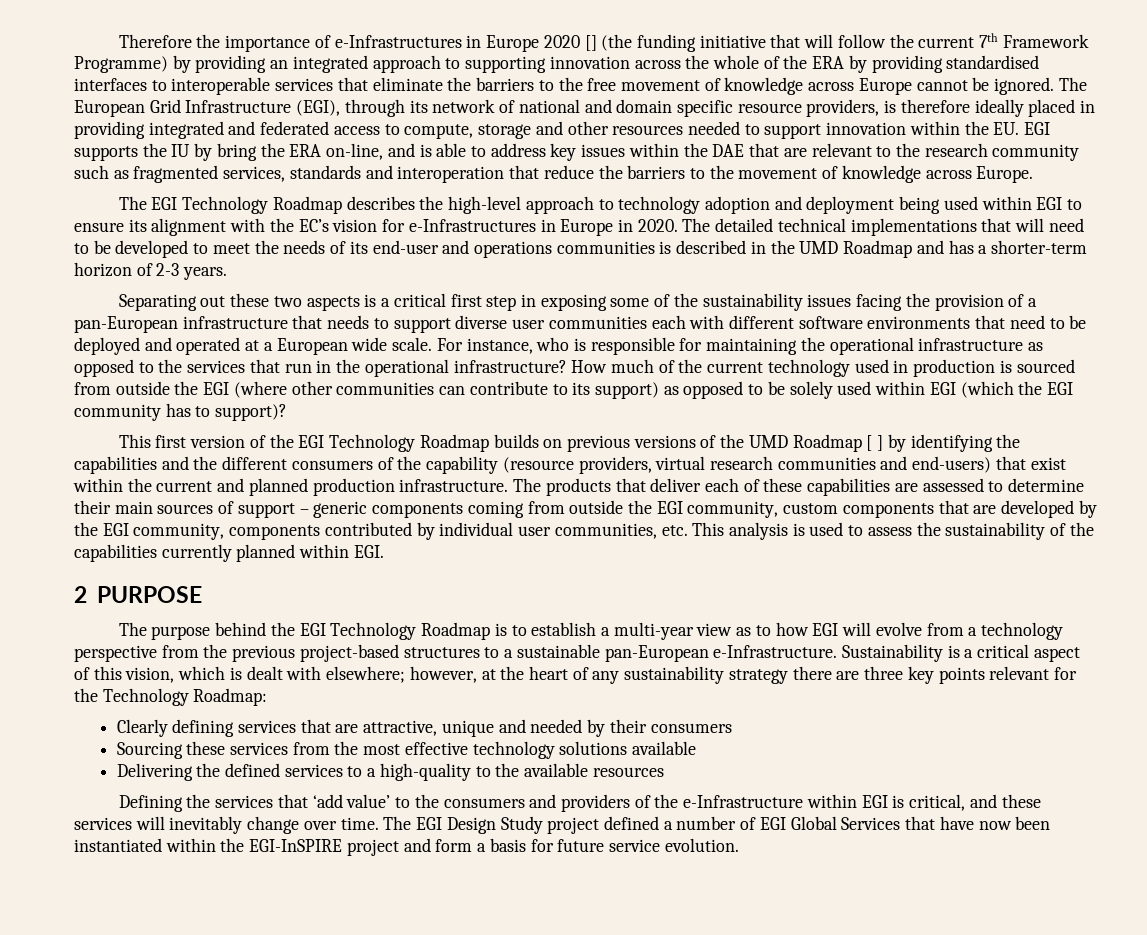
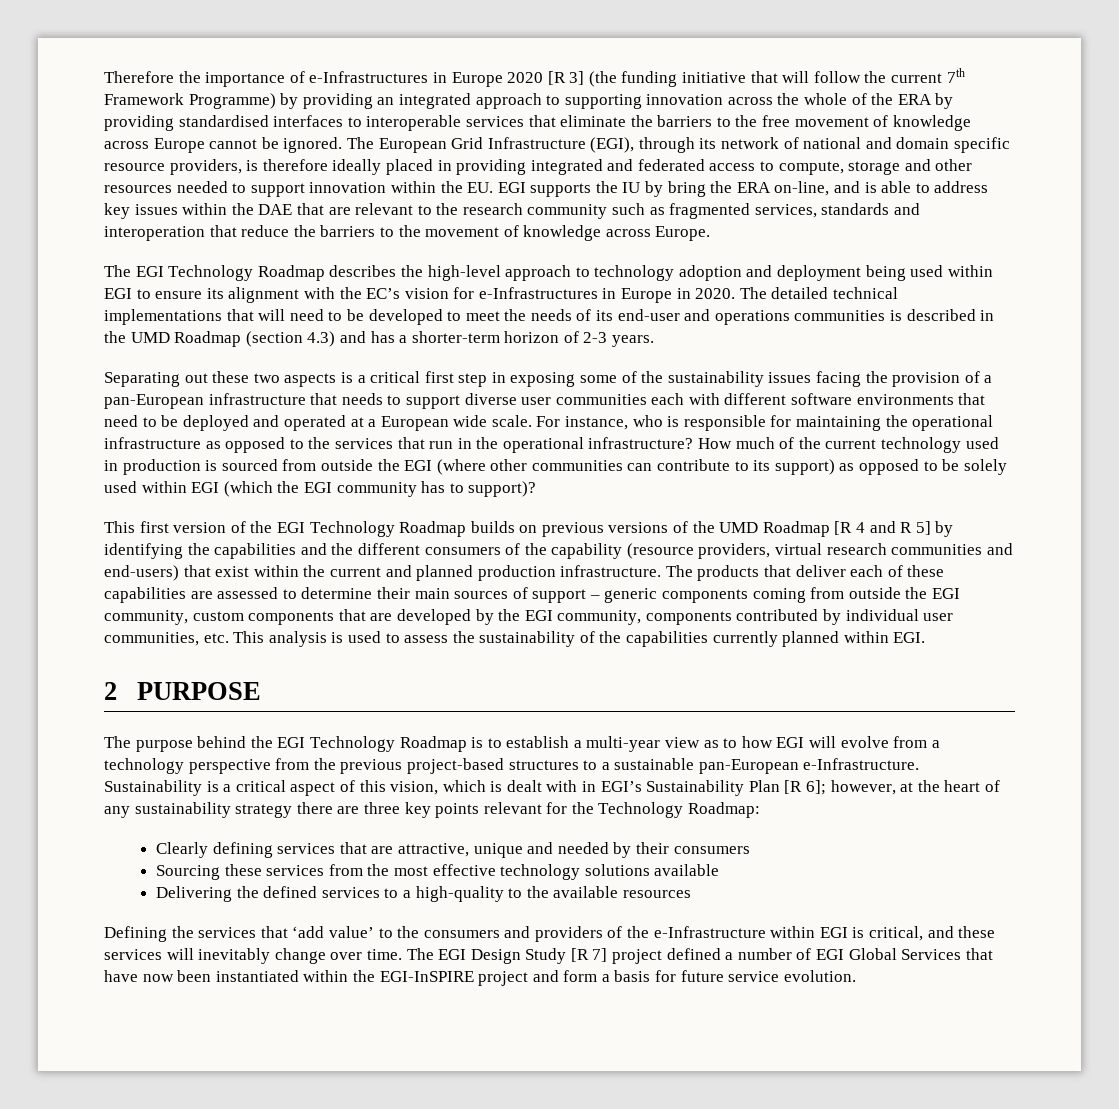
- Therefore the importance of e-Infrastructures in Europe 2020 [] (the funding initiative that will follow the current 7th Framework Programme) by providing an integrated approach to supporting innovation across the whole of the ERA by providing standardised interfaces to interoperable services that eliminate the barriers to the free movement of knowledge across Europe cannot be ignored.
+ Therefore the importance of e-Infrastructures in Europe 2020 [R 3] (the funding initiative that will follow the current 7th Framework Programme) by providing an integrated approach to supporting innovation across the whole of the ERA by providing standardised interfaces to interoperable services that eliminate the barriers to the free movement of knowledge across Europe cannot be ignored.
- The detailed technical implementations that will need to be developed to meet the needs of its end-user and operations communities is described in the UMD Roadmap and has a shorter-term horizon of 2-3 years.
+ The detailed technical implementations that will need to be developed to meet the needs of its end-user and operations communities is described in the UMD Roadmap (section 4.3) and has a shorter-term horizon of 2-3 years.
- This first version of the EGI Technology Roadmap builds on previous versions of the UMD Roadmap [ ] by identifying the capabilities and the different consumers of the capability (resource providers, virtual research communities and end-users) that exist within the current and planned production infrastructure.
+ This first version of the EGI Technology Roadmap builds on previous versions of the UMD Roadmap [R 4 and R 5] by identifying the capabilities and the different consumers of the capability (resource providers, virtual research communities and end-users) that exist within the current and planned production infrastructure.
- Sustainability is a critical aspect of this vision, which is dealt with elsewhere; however, at the heart of any sustainability strategy there are three key points relevant for the Technology Roadmap:
+ Sustainability is a critical aspect of this vision, which is dealt with in EGI’s Sustainability Plan [R 6]; however, at the heart of any sustainability strategy there are three key points relevant for the Technology Roadmap:
- The EGI Design Study project defined a number of EGI Global Services that have now been instantiated within the EGI-InSPIRE project and form a basis for future service evolution.
+ The EGI Design Study [R 7] project defined a number of EGI Global Services that have now been instantiated within the EGI-InSPIRE project and form a basis for future service evolution.

